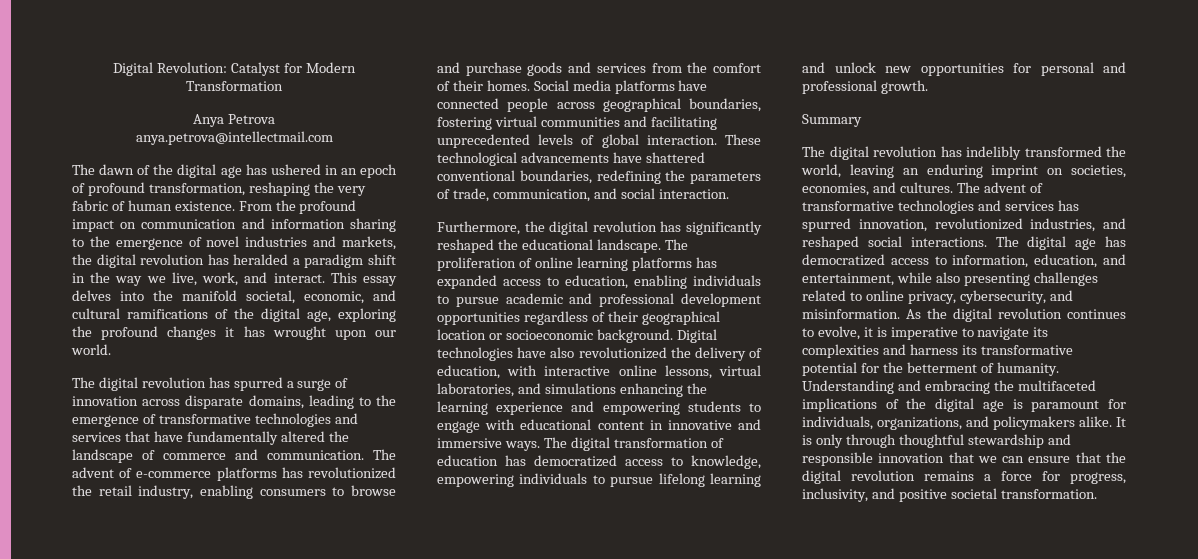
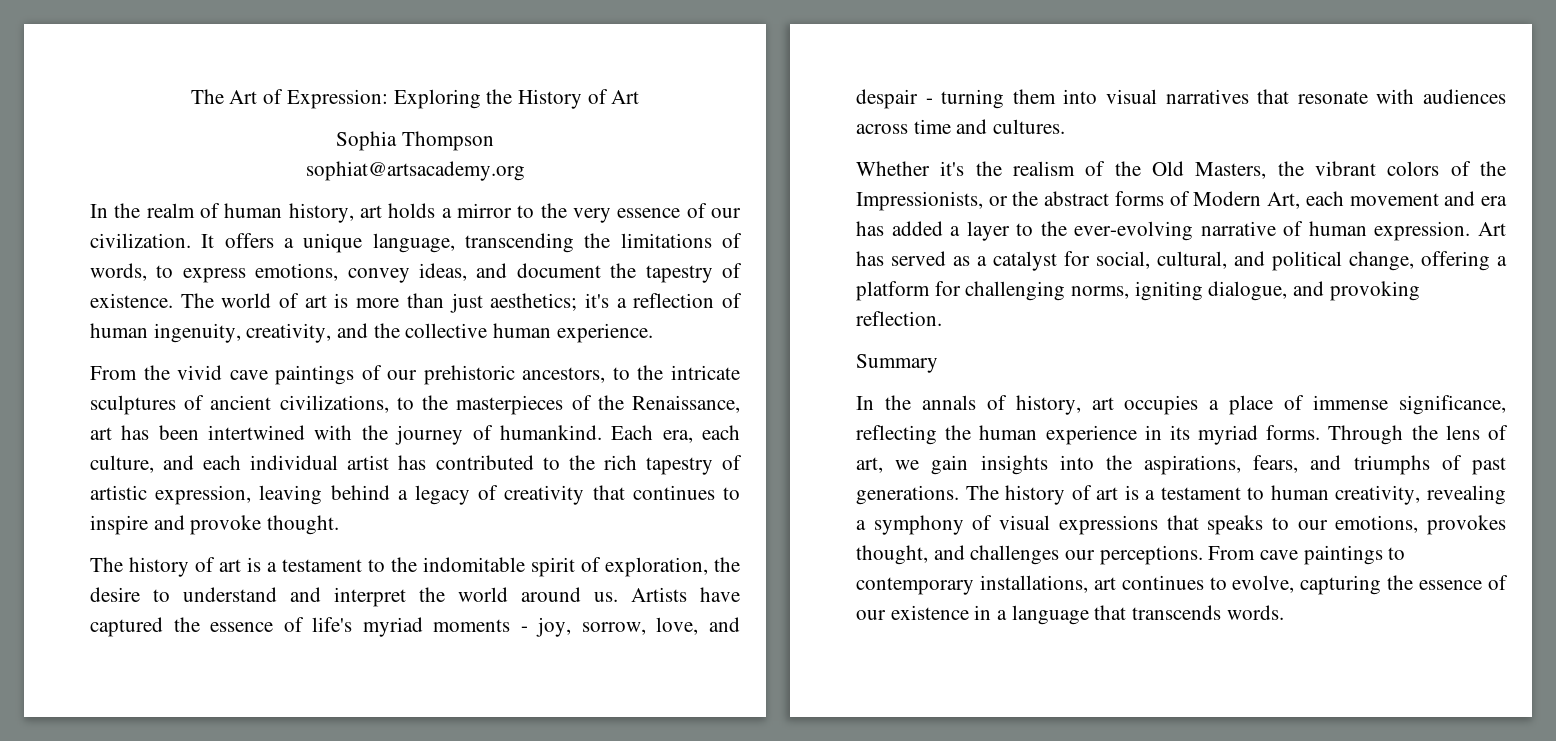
- Digital Revolution: Catalyst for Modern Transformation
- Anya Petrova
- anya.petrova@intellectmail.com
- The dawn of the digital age has ushered in an epoch of profound transformation, reshaping the very fabric of human existence. From the profound impact on communication and information sharing to the emergence of novel industries and markets, the digital revolution has heralded a paradigm shift in the way we live, work, and interact. This essay delves into the manifold societal, economic, and cultural ramifications of the digital age, exploring the profound changes it has wrought upon our world.
- The digital revolution has spurred a surge of innovation across disparate domains, leading to the emergence of transformative technologies and services that have fundamentally altered the landscape of commerce and communication. The advent of e-commerce platforms has revolutionized the retail industry, enabling consumers to browse and purchase goods and services from the comfort of their homes. Social media platforms have connected people across geographical boundaries, fostering virtual communities and facilitating unprecedented levels of global interaction. These technological advancements have shattered conventional boundaries, redefining the parameters of trade, communication, and social interaction.
- Furthermore, the digital revolution has significantly reshaped the educational landscape. The proliferation of online learning platforms has expanded access to education, enabling individuals to pursue academic and professional development opportunities regardless of their geographical location or socioeconomic background. Digital technologies have also revolutionized the delivery of education, with interactive online lessons, virtual laboratories, and simulations enhancing the learning experience and empowering students to engage with educational content in innovative and immersive ways. The digital transformation of education has democratized access to knowledge, empowering individuals to pursue lifelong learning and unlock new opportunities for personal and professional growth.
+ The Art of Expression: Exploring the History of Art
+ Sophia Thompson
+ sophiat@artsacademy.org
+ In the realm of human history, art holds a mirror to the very essence of our civilization. It offers a unique language, transcending the limitations of words, to express emotions, convey ideas, and document the tapestry of existence. The world of art is more than just aesthetics; it's a reflection of human ingenuity, creativity, and the collective human experience.
+ From the vivid cave paintings of our prehistoric ancestors, to the intricate sculptures of ancient civilizations, to the masterpieces of the Renaissance, art has been intertwined with the journey of humankind. Each era, each culture, and each individual artist has contributed to the rich tapestry of artistic expression, leaving behind a legacy of creativity that continues to inspire and provoke thought.
+ The history of art is a testament to the indomitable spirit of exploration, the desire to understand and interpret the world around us. Artists have captured the essence of life's myriad moments - joy, sorrow, love, and despair - turning them into visual narratives that resonate with audiences across time and cultures.
+ Whether it's the realism of the Old Masters, the vibrant colors of the Impressionists, or the abstract forms of Modern Art, each movement and era has added a layer to the ever-evolving narrative of human expression. Art has served as a catalyst for social, cultural, and political change, offering a platform for challenging norms, igniting dialogue, and provoking reflection.
  Summary
- The digital revolution has indelibly transformed the world, leaving an enduring imprint on societies, economies, and cultures. The advent of transformative technologies and services has spurred innovation, revolutionized industries, and reshaped social interactions. The digital age has democratized access to information, education, and entertainment, while also presenting challenges related to online privacy, cybersecurity, and misinformation. As the digital revolution continues to evolve, it is imperative to navigate its complexities and harness its transformative potential for the betterment of humanity. Understanding and embracing the multifaceted implications of the digital age is paramount for individuals, organizations, and policymakers alike. It is only through thoughtful stewardship and responsible innovation that we can ensure that the digital revolution remains a force for progress, inclusivity, and positive societal transformation.
+ In the annals of history, art occupies a place of immense significance, reflecting the human experience in its myriad forms. Through the lens of art, we gain insights into the aspirations, fears, and triumphs of past generations. The history of art is a testament to human creativity, revealing a symphony of visual expressions that speaks to our emotions, provokes thought, and challenges our perceptions. From cave paintings to contemporary installations, art continues to evolve, capturing the essence of our existence in a language that transcends words.

